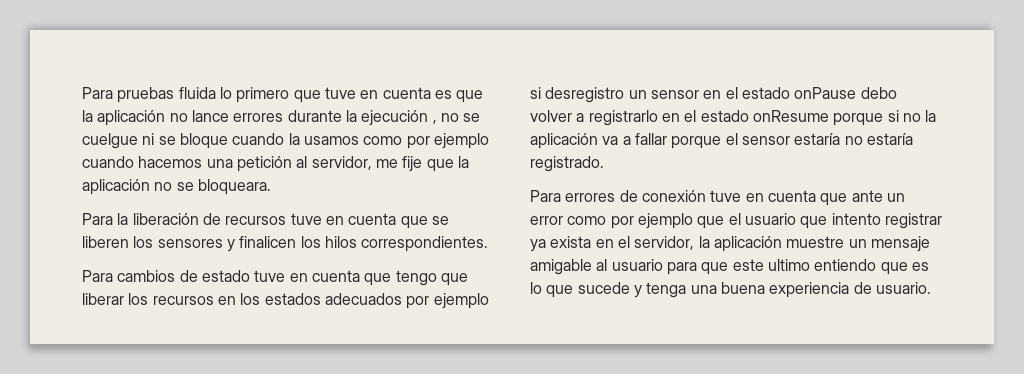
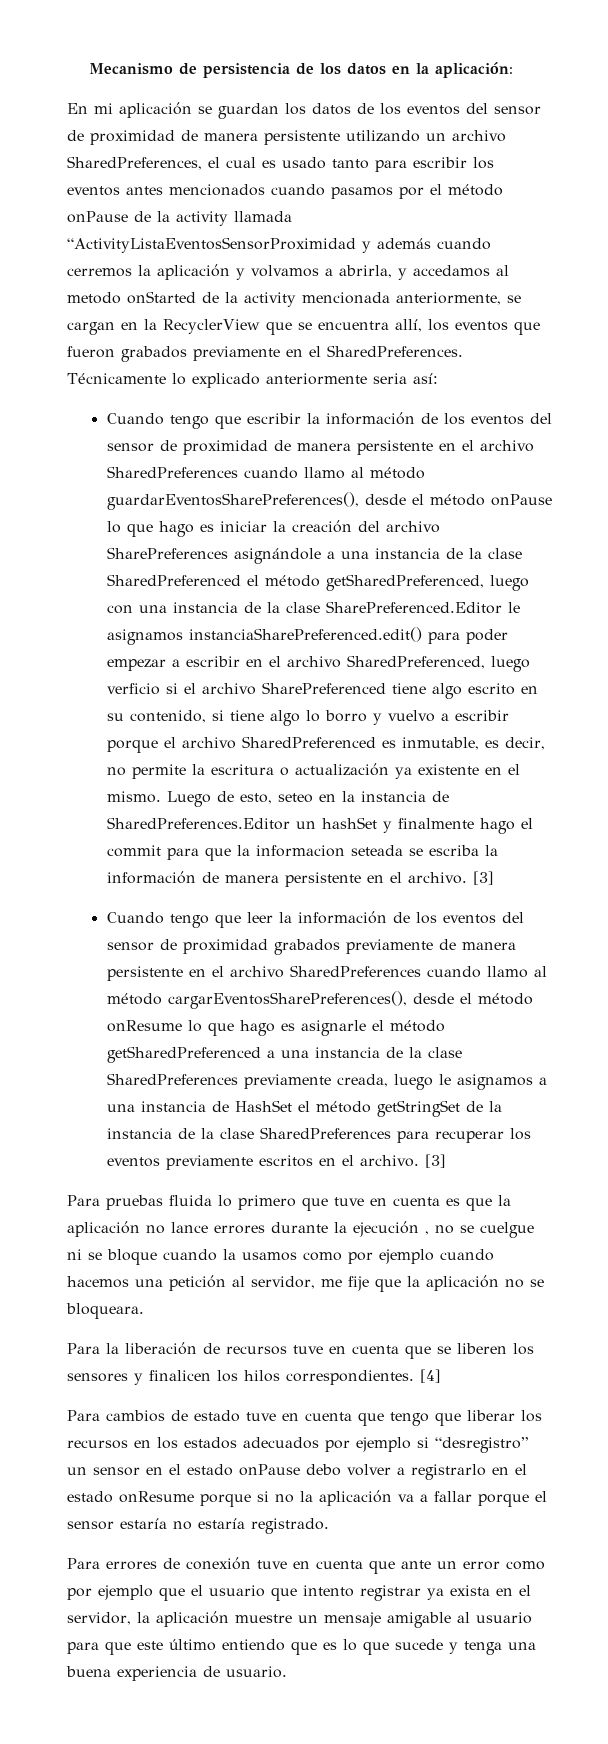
+ Mecanismo de persistencia de los datos en la aplicación:
+ En mi aplicación se guardan los datos de los eventos del sensor de proximidad de manera persistente utilizando un archivo SharedPreferences, el cual es usado tanto para escribir los eventos antes mencionados cuando pasamos por el método onPause de la activity llamada “ActivityListaEventosSensorProximidad y además cuando cerremos la aplicación y volvamos a abrirla, y accedamos al metodo onStarted de la activity mencionada anteriormente, se cargan en la RecyclerView que se encuentra allí, los eventos que fueron grabados previamente en el SharedPreferences. Técnicamente lo explicado anteriormente seria así:
+ Cuando tengo que escribir la información de los eventos del sensor de proximidad de manera persistente en el archivo SharedPreferences cuando llamo al método guardarEventosSharePreferences(), desde el método onPause lo que hago es iniciar la creación del archivo SharePreferences asignándole a una instancia de la clase SharedPreferenced el método getSharedPreferenced, luego con una instancia de la clase SharePreferenced.Editor le asignamos instanciaSharePreferenced.edit() para poder empezar a escribir en el archivo SharedPreferenced, luego verficio si el archivo SharePreferenced tiene algo escrito en su contenido, si tiene algo lo borro y vuelvo a escribir porque el archivo SharedPreferenced es inmutable, es decir, no permite la escritura o actualización ya existente en el mismo. Luego de esto, seteo en la instancia de SharedPreferences.Editor un hashSet y finalmente hago el commit para que la informacion seteada se escriba la información de manera persistente en el archivo. [3]
+ Cuando tengo que leer la información de los eventos del sensor de proximidad grabados previamente de manera persistente en el archivo SharedPreferences cuando llamo al método cargarEventosSharePreferences(), desde el método onResume lo que hago es asignarle el método getSharedPreferenced a una instancia de la clase SharedPreferences previamente creada, luego le asignamos a una instancia de HashSet el método getStringSet de la instancia de la clase SharedPreferences para recuperar los eventos previamente escritos en el archivo. [3]
+ [4]
- Para cambios de estado tuve en cuenta que tengo que liberar los recursos en los estados adecuados por ejemplo si desregistro un sensor en el estado onPause debo volver a registrarlo en el estado onResume porque si no la aplicación va a fallar porque el sensor estaría no estaría registrado.
+ Para cambios de estado tuve en cuenta que tengo que liberar los recursos en los estados adecuados por ejemplo si “desregistro” un sensor en el estado onPause debo volver a registrarlo en el estado onResume porque si no la aplicación va a fallar porque el sensor estaría no estaría registrado.
- Para errores de conexión tuve en cuenta que ante un error como por ejemplo que el usuario que intento registrar ya exista en el servidor, la aplicación muestre un mensaje amigable al usuario para que este ultimo entiendo que es lo que sucede y tenga una buena experiencia de usuario.
+ Para errores de conexión tuve en cuenta que ante un error como por ejemplo que el usuario que intento registrar ya exista en el servidor, la aplicación muestre un mensaje amigable al usuario para que este último entiendo que es lo que sucede y tenga una buena experiencia de usuario.

